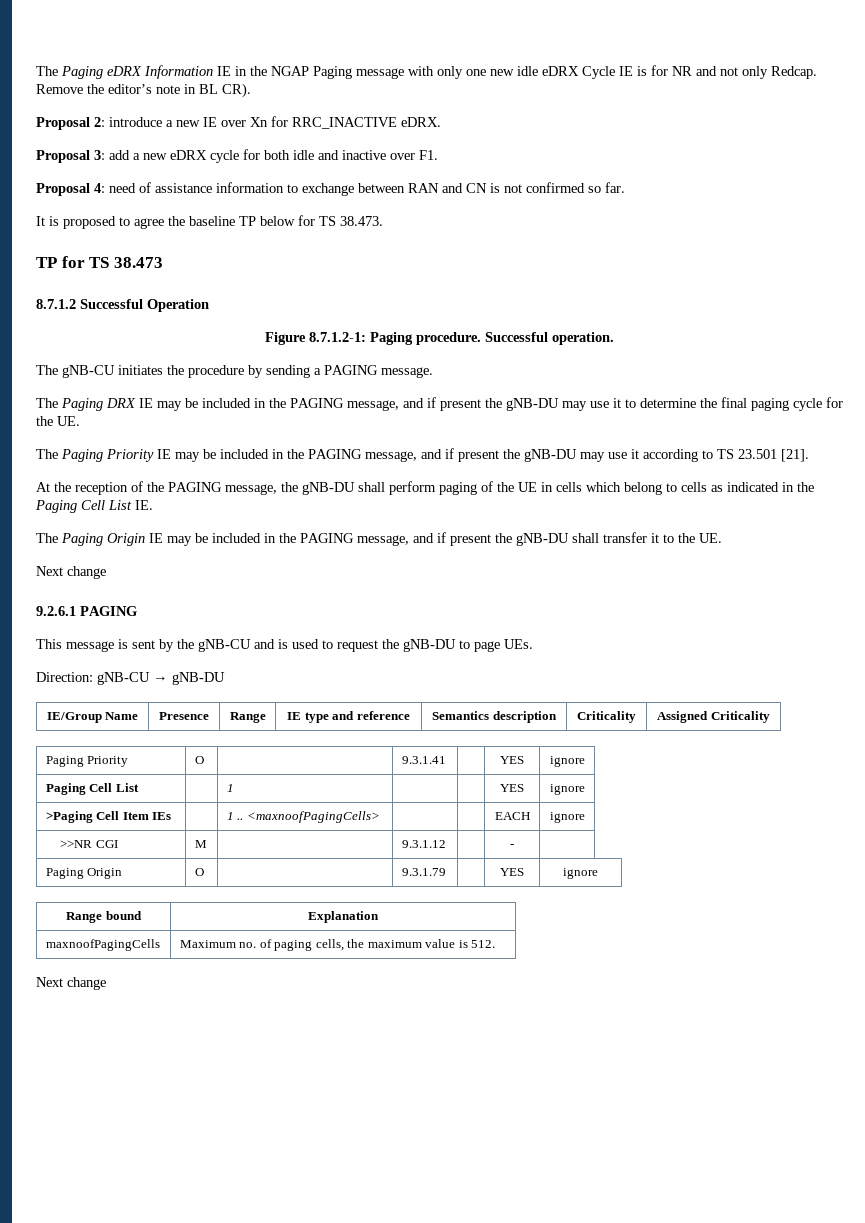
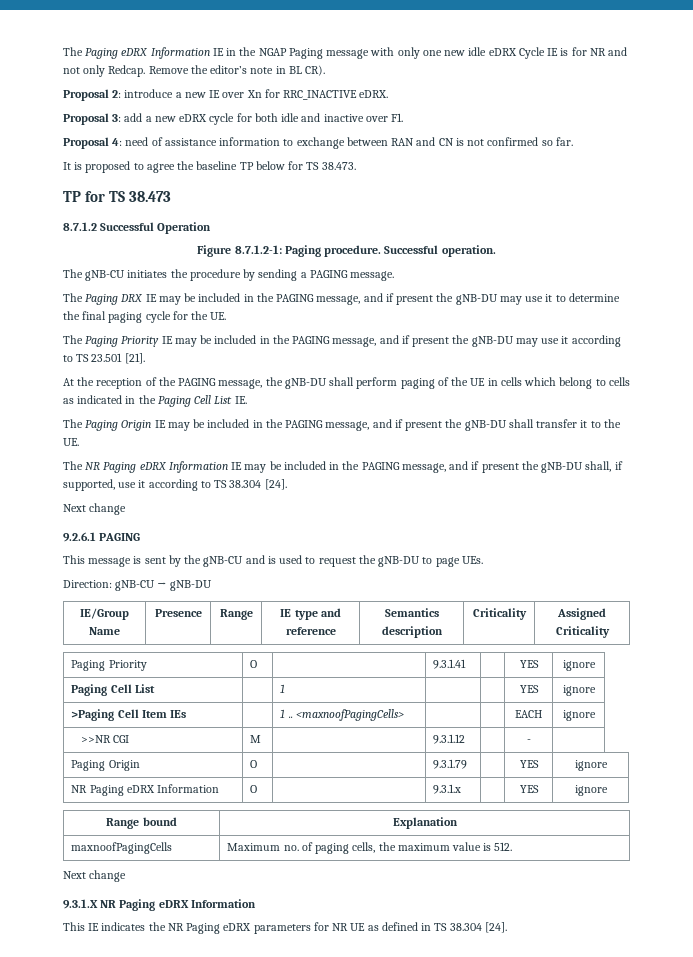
+ The NR Paging eDRX Information IE may be included in the PAGING message, and if present the gNB-DU shall, if supported, use it according to TS 38.304 [24].
+ NR Paging eDRX Information | O | | 9.3.1.x | | YES | ignore
+ 9.3.1.X NR Paging eDRX Information
+ This IE indicates the NR Paging eDRX parameters for NR UE as defined in TS 38.304 [24].

